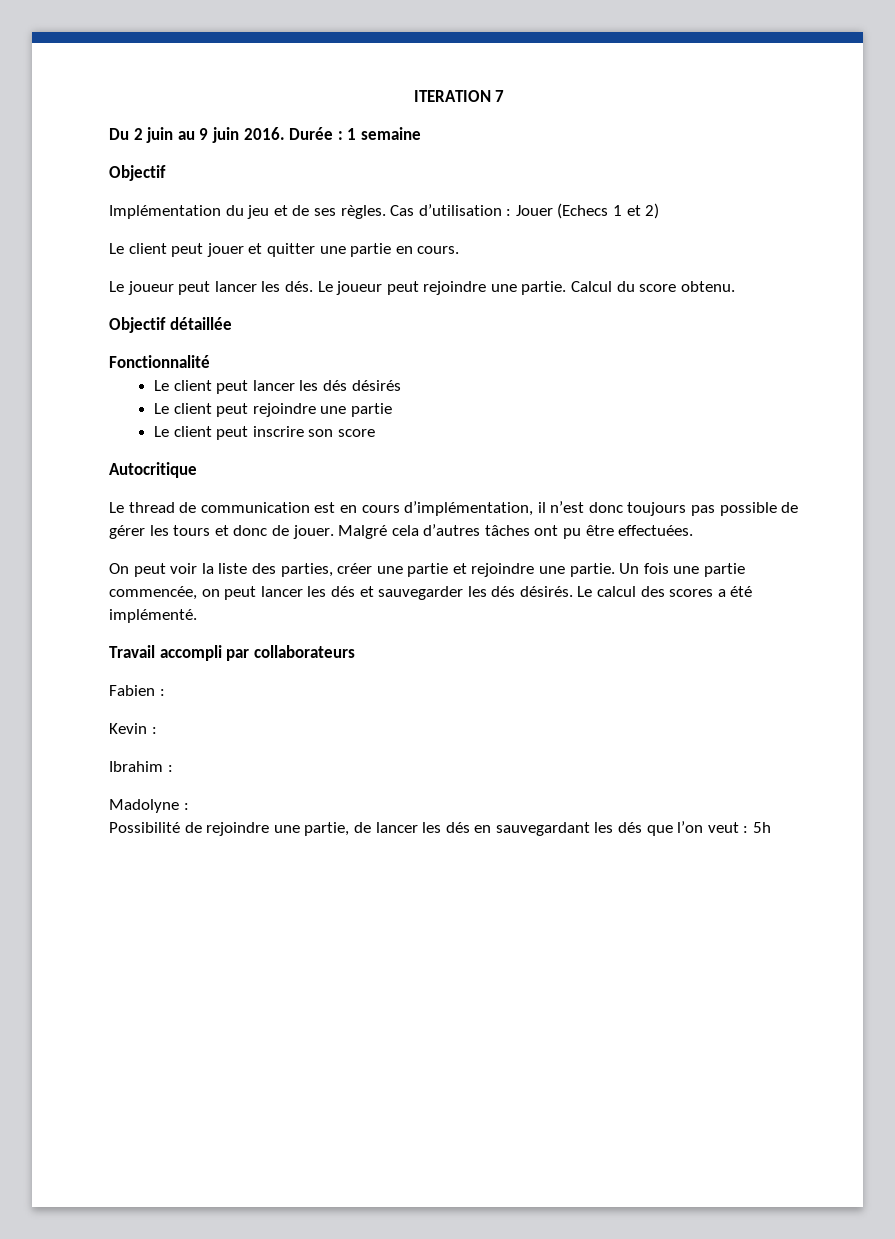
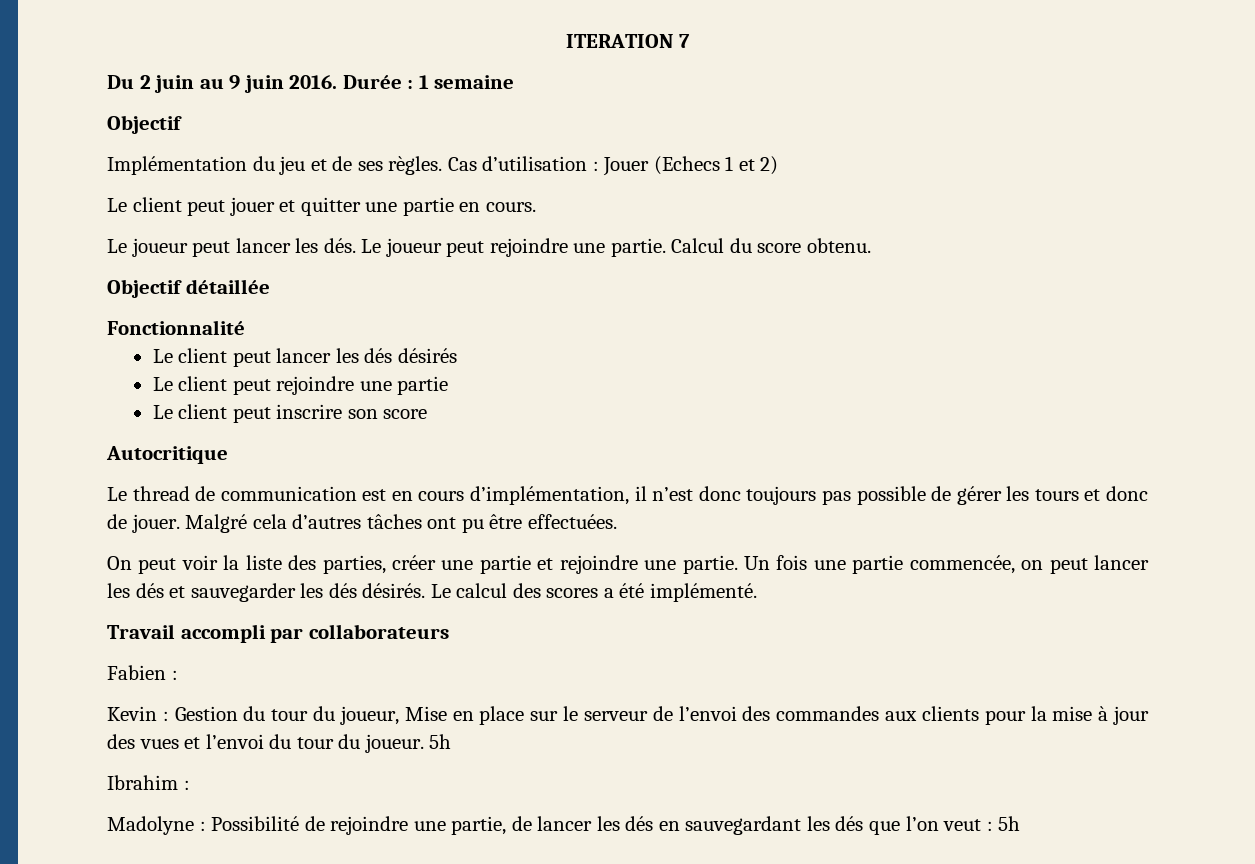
- Kevin :
+ Kevin : Gestion du tour du joueur, Mise en place sur le serveur de l’envoi des commandes aux clients pour la mise à jour des vues et l’envoi du tour du joueur. 5h
- Madolyne :
- Possibilité de rejoindre une partie, de lancer les dés en sauvegardant les dés que l’on veut : 5h
+ Madolyne : Possibilité de rejoindre une partie, de lancer les dés en sauvegardant les dés que l’on veut : 5h

